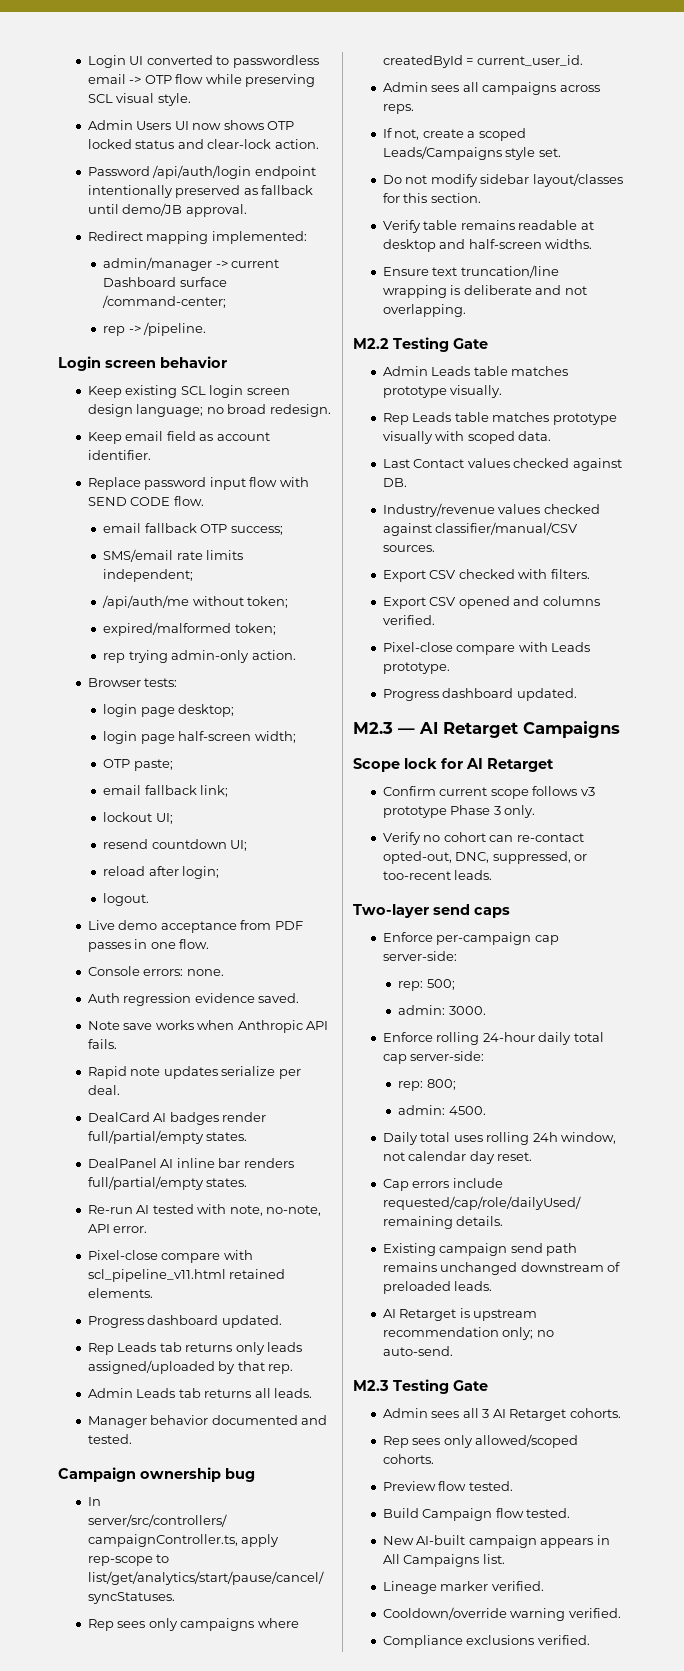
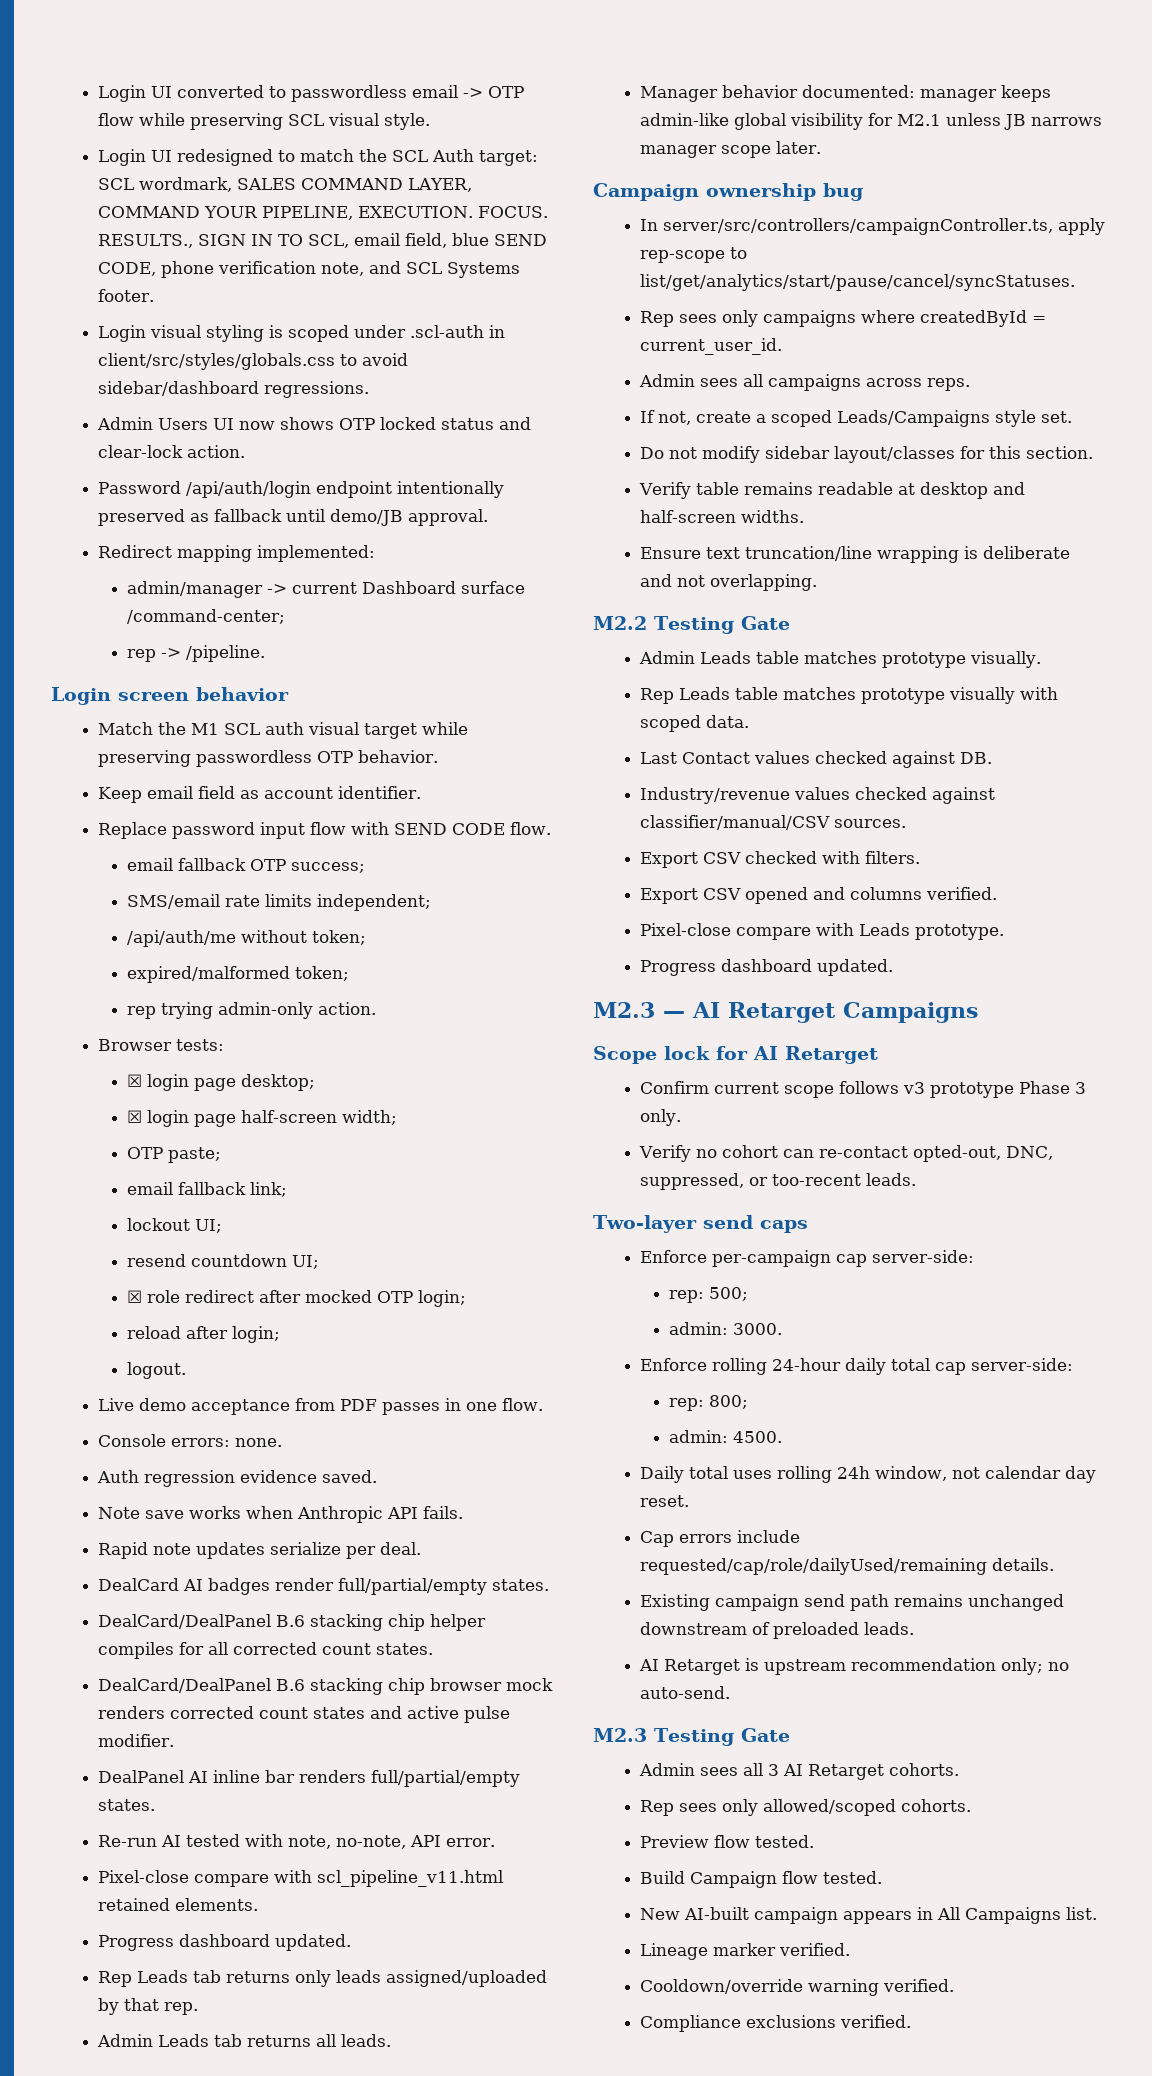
+ Login UI redesigned to match the SCL Auth target: SCL wordmark, SALES COMMAND LAYER, COMMAND YOUR PIPELINE, EXECUTION. FOCUS. RESULTS., SIGN IN TO SCL, email field, blue SEND CODE, phone verification note, and SCL Systems footer.
+ Login visual styling is scoped under .scl-auth in client/src/styles/globals.css to avoid sidebar/dashboard regressions.
- Keep existing SCL login screen design language; no broad redesign.
+ Match the M1 SCL auth visual target while preserving passwordless OTP behavior.
- login page desktop;
+ ☒ login page desktop;
- login page half-screen width;
+ ☒ login page half-screen width;
+ ☒ role redirect after mocked OTP login;
+ DealCard/DealPanel B.6 stacking chip helper compiles for all corrected count states.
+ DealCard/DealPanel B.6 stacking chip browser mock renders corrected count states and active pulse modifier.
- Manager behavior documented and tested.
+ Manager behavior documented: manager keeps admin-like global visibility for M2.1 unless JB narrows manager scope later.

